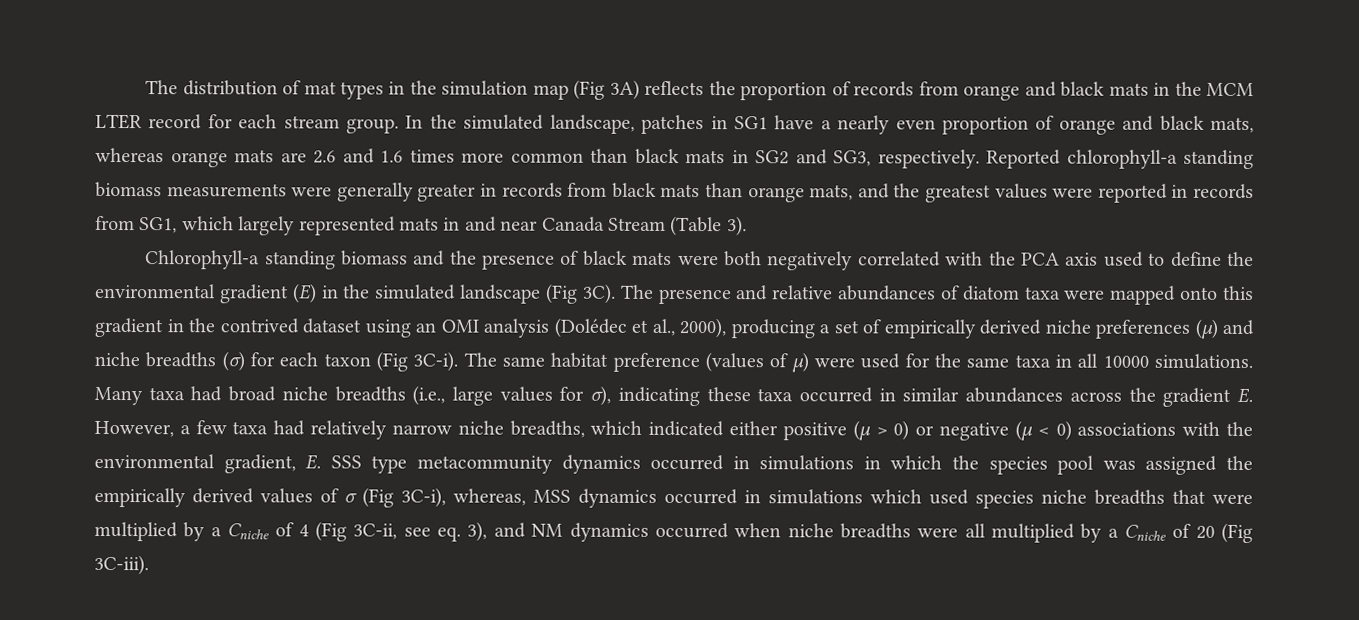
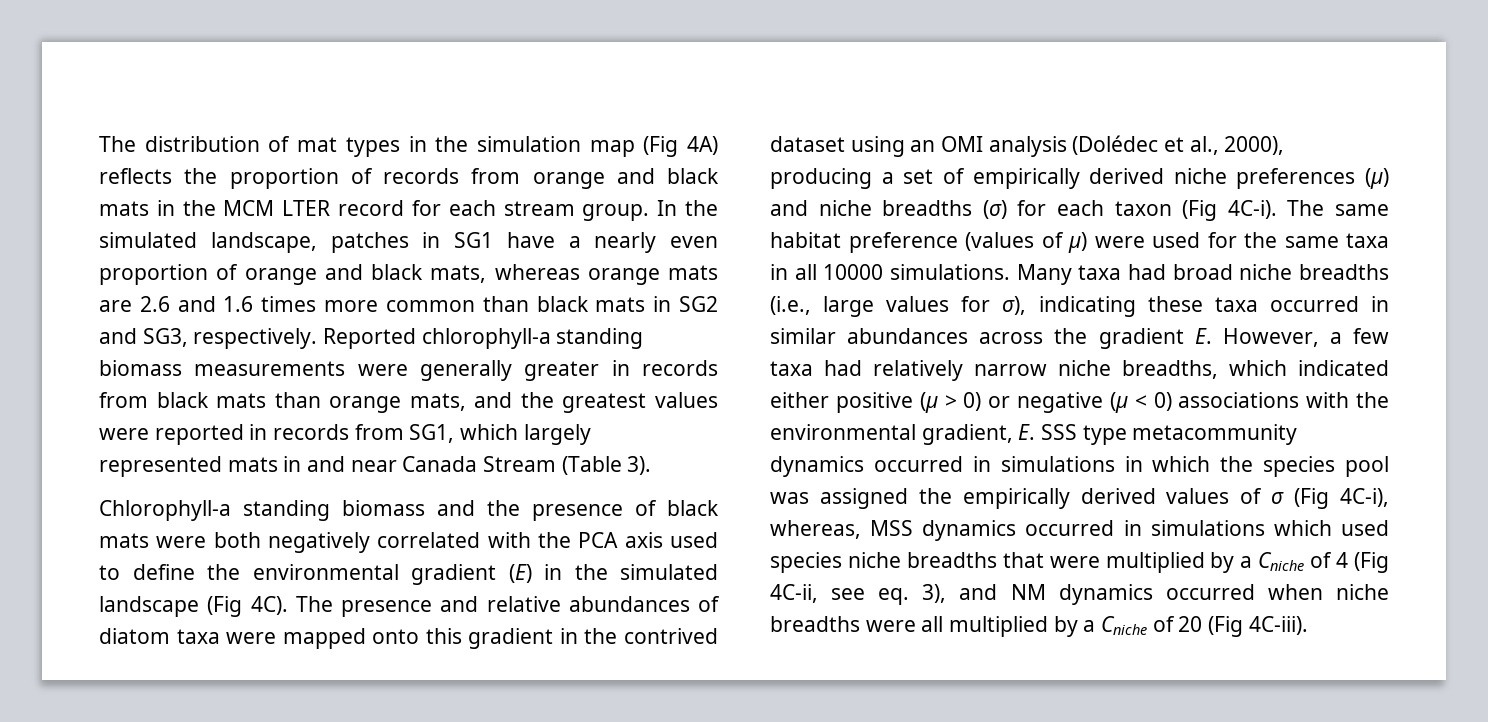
- The distribution of mat types in the simulation map (Fig 3A) reflects the proportion of records from orange and black mats in the MCM LTER record for each stream group.
+ The distribution of mat types in the simulation map (Fig 4A) reflects the proportion of records from orange and black mats in the MCM LTER record for each stream group.
- Chlorophyll-a standing biomass and the presence of black mats were both negatively correlated with the PCA axis used to define the environmental gradient (E) in the simulated landscape (Fig 3C).
+ Chlorophyll-a standing biomass and the presence of black mats were both negatively correlated with the PCA axis used to define the environmental gradient (E) in the simulated landscape (Fig 4C).
- The presence and relative abundances of diatom taxa were mapped onto this gradient in the contrived dataset using an OMI analysis (Dolédec et al., 2000), producing a set of empirically derived niche preferences (µ) and niche breadths (σ) for each taxon (Fig 3C-i).
+ The presence and relative abundances of diatom taxa were mapped onto this gradient in the contrived dataset using an OMI analysis (Dolédec et al., 2000), producing a set of empirically derived niche preferences (µ) and niche breadths (σ) for each taxon (Fig 4C-i).
- Many taxa had broad niche breadths (i.e., large values for σ), indicating these taxa occurred in similar abundances across the gradient E. However, a few taxa had relatively narrow niche breadths, which indicated either positive (µ > 0) or negative (µ < 0) associations with the environmental gradient, E. SSS type metacommunity dynamics occurred in simulations in which the species pool was assigned the empirically derived values of σ (Fig 3C-i), whereas, MSS dynamics occurred in simulations which used species niche breadths that were multiplied by a Cniche of 4 (Fig 3C-ii, see eq.
+ Many taxa had broad niche breadths (i.e., large values for σ), indicating these taxa occurred in similar abundances across the gradient E. However, a few taxa had relatively narrow niche breadths, which indicated either positive (µ > 0) or negative (µ < 0) associations with the environmental gradient, E. SSS type metacommunity dynamics occurred in simulations in which the species pool was assigned the empirically derived values of σ (Fig 4C-i), whereas, MSS dynamics occurred in simulations which used species niche breadths that were multiplied by a Cniche of 4 (Fig 4C-ii, see eq.
- 3), and NM dynamics occurred when niche breadths were all multiplied by a Cniche of 20 (Fig 3C-iii).
+ 3), and NM dynamics occurred when niche breadths were all multiplied by a Cniche of 20 (Fig 4C-iii).

